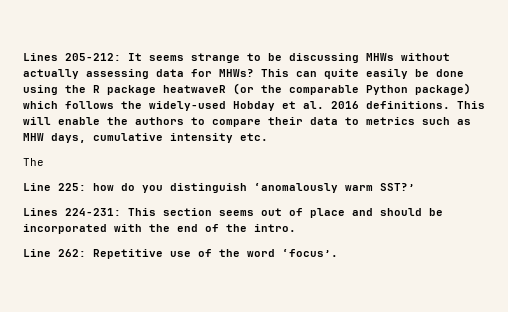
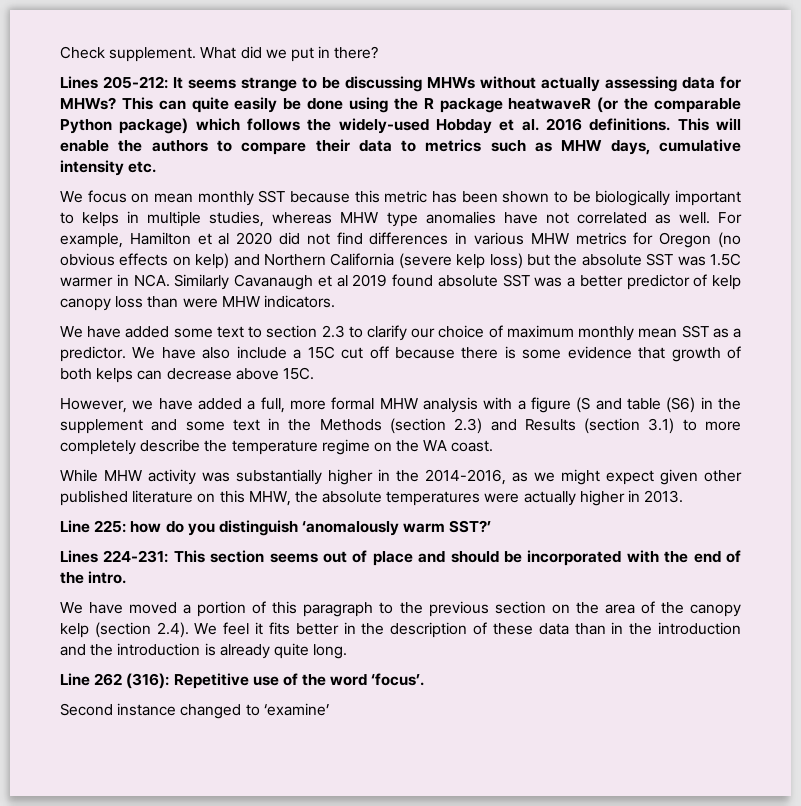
+ Check supplement. What did we put in there?
- The
+ We focus on mean monthly SST because this metric has been shown to be biologically important to kelps in multiple studies, whereas MHW type anomalies have not correlated as well. For example, Hamilton et al 2020 did not find differences in various MHW metrics for Oregon (no obvious effects on kelp) and Northern California (severe kelp loss) but the absolute SST was 1.5C warmer in NCA. Similarly Cavanaugh et al 2019 found absolute SST was a better predictor of kelp canopy loss than were MHW indicators.
+ We have added some text to section 2.3 to clarify our choice of maximum monthly mean SST as a predictor. We have also include a 15C cut off because there is some evidence that growth of both kelps can decrease above 15C.
+ However, we have added a full, more formal MHW analysis with a figure (S and table (S6) in the supplement and some text in the Methods (section 2.3) and Results (section 3.1) to more completely describe the temperature regime on the WA coast.
+ While MHW activity was substantially higher in the 2014-2016, as we might expect given other published literature on this MHW, the absolute temperatures were actually higher in 2013.
- Line 262: Repetitive use of the word ‘focus’.
+ We have moved a portion of this paragraph to the previous section on the area of the canopy kelp (section 2.4). We feel it fits better in the description of these data than in the introduction and the introduction is already quite long.
+ Line 262 (316): Repetitive use of the word ‘focus’.
+ Second instance changed to ‘examine’

